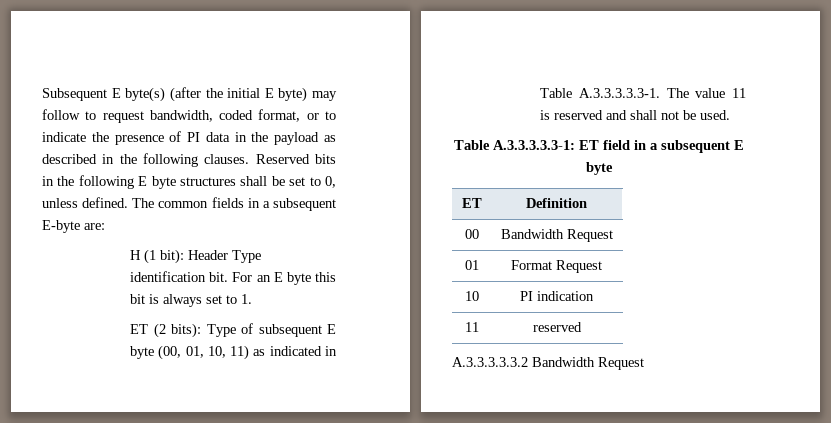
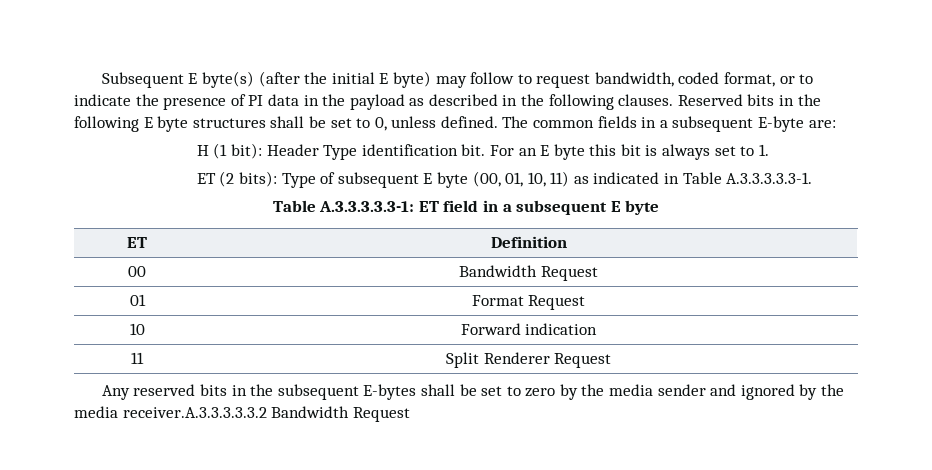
- ET (2 bits): Type of subsequent E byte (00, 01, 10, 11) as indicated in Table A.3.3.3.3.3-1. The value 11 is reserved and shall not be used.
+ ET (2 bits): Type of subsequent E byte (00, 01, 10, 11) as indicated in Table A.3.3.3.3.3-1.
- 10 | PI indication
+ 10 | Forward indication
- 11 | reserved
- A.3.3.3.3.3.2 Bandwidth Request
+ 11 | Split Renderer Request
+ Any reserved bits in the subsequent E-bytes shall be set to zero by the media sender and ignored by the media receiver.A.3.3.3.3.3.2 Bandwidth Request

